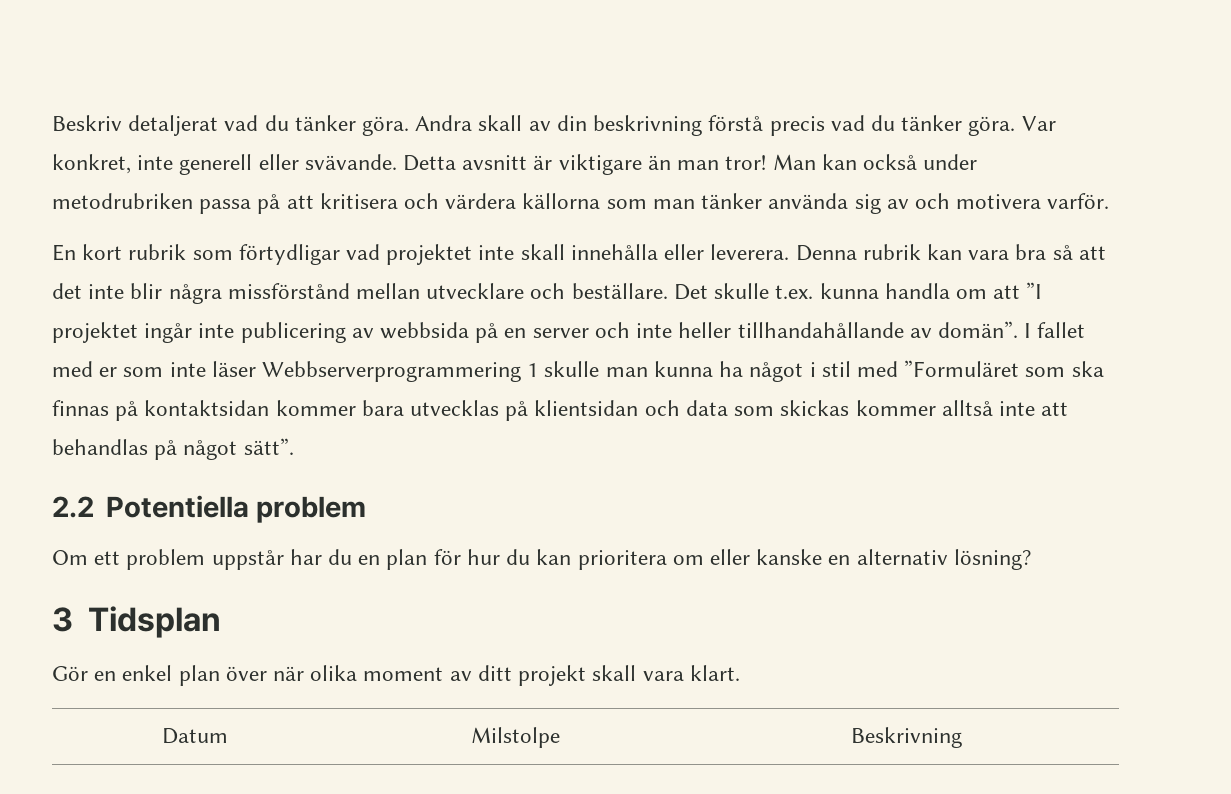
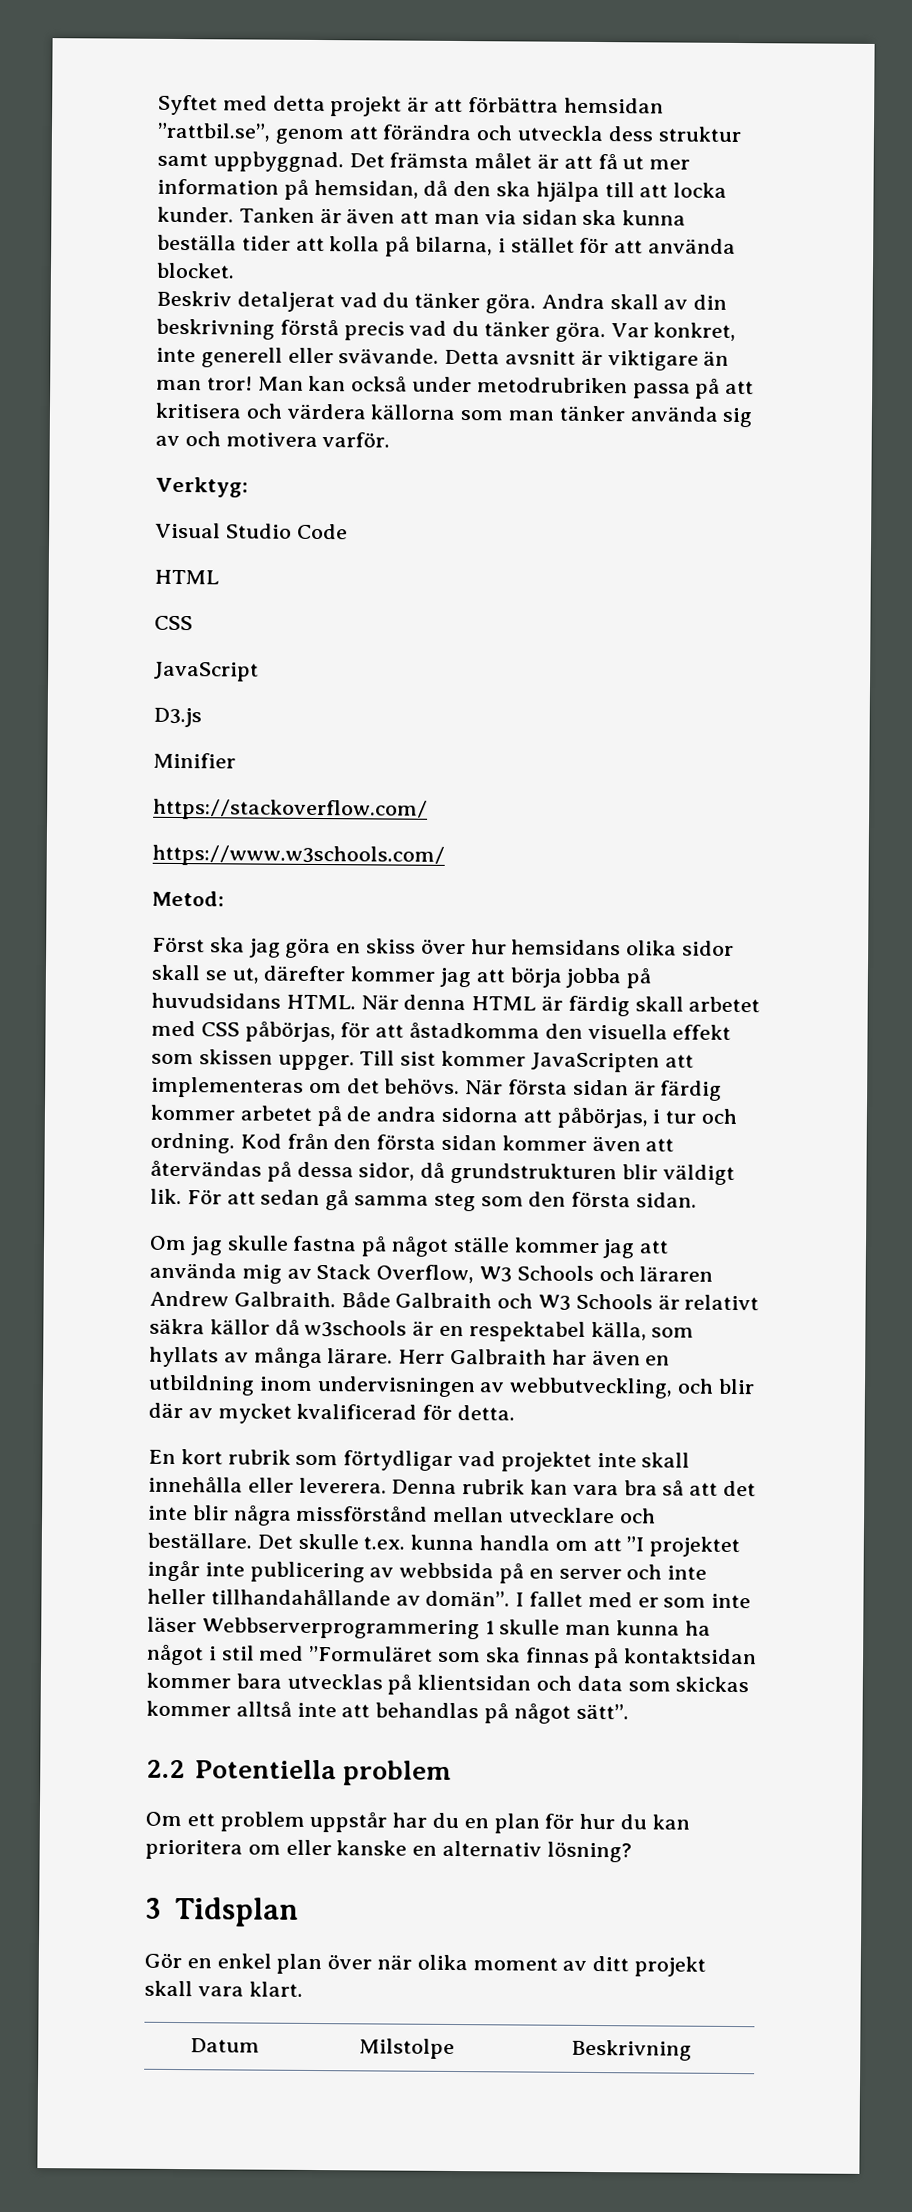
+ Syftet med detta projekt är att förbättra hemsidan ”rattbil.se”, genom att förändra och utveckla dess struktur samt uppbyggnad. Det främsta målet är att få ut mer information på hemsidan, då den ska hjälpa till att locka kunder. Tanken är även att man via sidan ska kunna beställa tider att kolla på bilarna, i stället för att använda blocket.
+ Verktyg:
+ Visual Studio Code
+ HTML
+ CSS
+ JavaScript
+ D3.js
+ Minifier
+ https://stackoverflow.com/
+ https://www.w3schools.com/
+ Metod:
+ Först ska jag göra en skiss över hur hemsidans olika sidor skall se ut, därefter kommer jag att börja jobba på huvudsidans HTML. När denna HTML är färdig skall arbetet med CSS påbörjas, för att åstadkomma den visuella effekt som skissen uppger. Till sist kommer JavaScripten att implementeras om det behövs. När första sidan är färdig kommer arbetet på de andra sidorna att påbörjas, i tur och ordning. Kod från den första sidan kommer även att återvändas på dessa sidor, då grundstrukturen blir väldigt lik. För att sedan gå samma steg som den första sidan.
+ Om jag skulle fastna på något ställe kommer jag att använda mig av Stack Overflow, W3 Schools och läraren Andrew Galbraith. Både Galbraith och W3 Schools är relativt säkra källor då w3schools är en respektabel källa, som hyllats av många lärare. Herr Galbraith har även en utbildning inom undervisningen av webbutveckling, och blir där av mycket kvalificerad för detta.

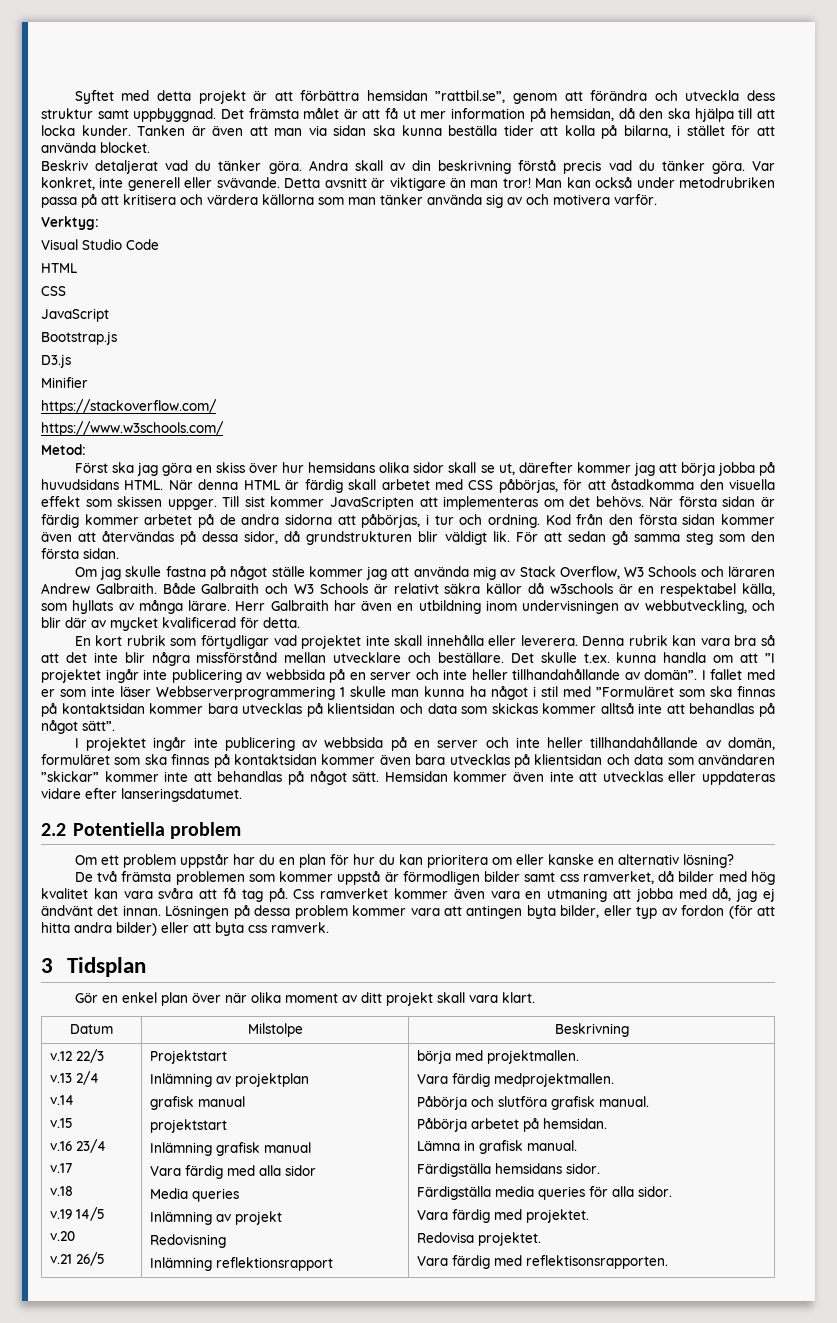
+ Bootstrap.js
+ I projektet ingår inte publicering av webbsida på en server och inte heller tillhandahållande av domän, formuläret som ska finnas på kontaktsidan kommer även bara utvecklas på klientsidan och data som användaren ”skickar” kommer inte att behandlas på något sätt. Hemsidan kommer även inte att utvecklas eller uppdateras vidare efter lanseringsdatumet.
+ De två främsta problemen som kommer uppstå är förmodligen bilder samt css ramverket, då bilder med hög kvalitet kan vara svåra att få tag på. Css ramverket kommer även vara en utmaning att jobba med då, jag ej ändvänt det innan. Lösningen på dessa problem kommer vara att antingen byta bilder, eller typ av fordon (för att hitta andra bilder) eller att byta css ramverk.
+ v.12 22/3
+ v.13 2/4
+ v.14
+ v.15
+ v.16 23/4
+ v.17
+ v.18
+ v.19 14/5
+ v.20
+ v.21 26/5 | Projektstart
+ Inlämning av projektplan
+ grafisk manual
+ projektstart
+ Inlämning grafisk manual
+ Vara färdig med alla sidor
+ Media queries
+ Inlämning av projekt
+ Redovisning
+ Inlämning reflektionsrapport | börja med projektmallen.
+ Vara färdig medprojektmallen.
+ Påbörja och slutföra grafisk manual.
+ Påbörja arbetet på hemsidan.
+ Lämna in grafisk manual.
+ Färdigställa hemsidans sidor.
+ Färdigställa media queries för alla sidor.
+ Vara färdig med projektet.
+ Redovisa projektet.
+ Vara färdig med reflektisonsrapporten.

